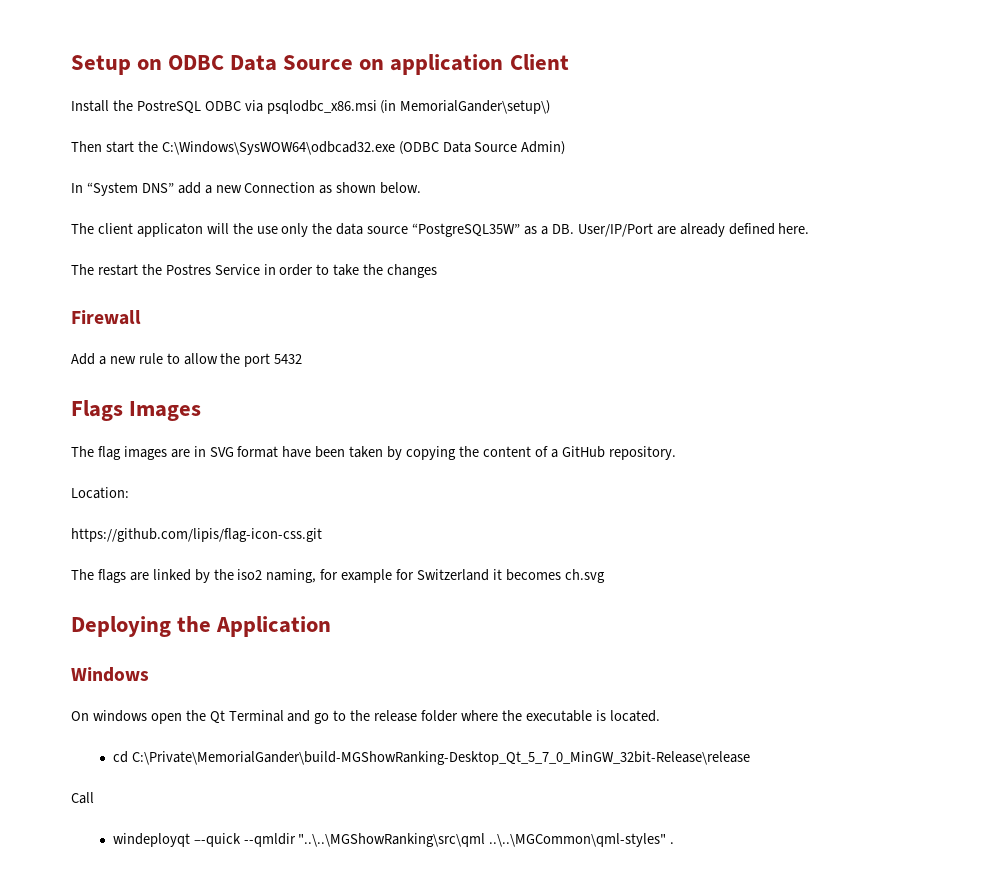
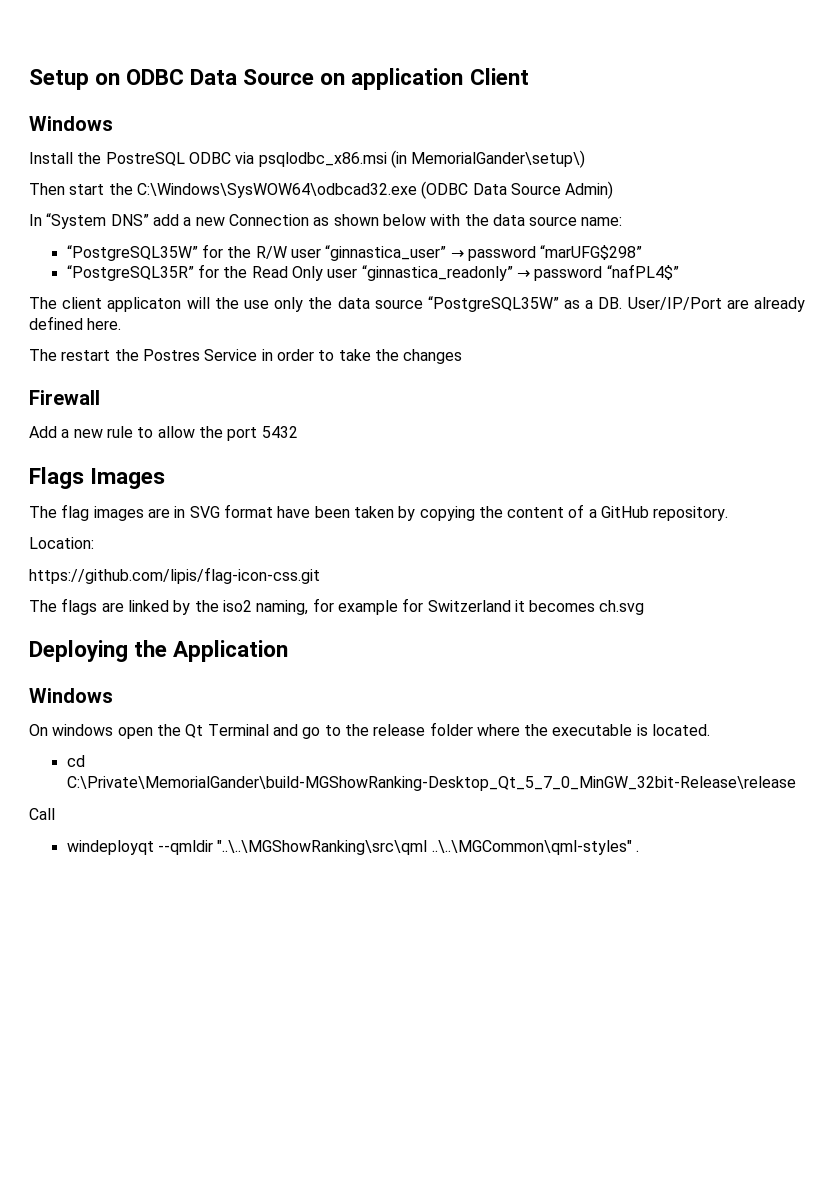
  Setup on ODBC Data Source on application Client
+ Windows
- In “System DNS” add a new Connection as shown below.
+ In “System DNS” add a new Connection as shown below with the data source name:
+ “PostgreSQL35W” for the R/W user “ginnastica_user” → password “marUFG$298”
+ “PostgreSQL35R” for the Read Only user “ginnastica_readonly” → password “nafPL4$”
- windeployqt –-quick --qmldir "..\..\MGShowRanking\src\qml ..\..\MGCommon\qml-styles" .
+ windeployqt --qmldir "..\..\MGShowRanking\src\qml ..\..\MGCommon\qml-styles" .

